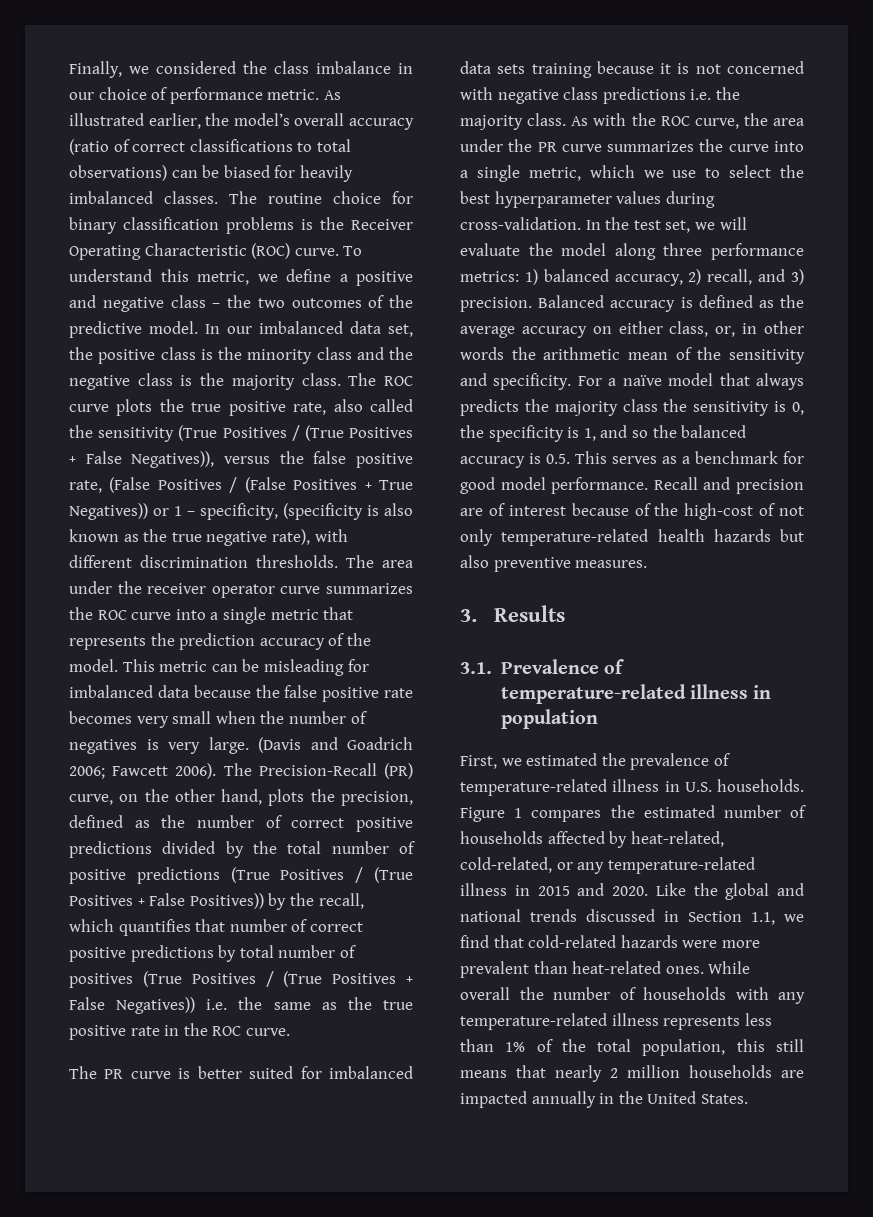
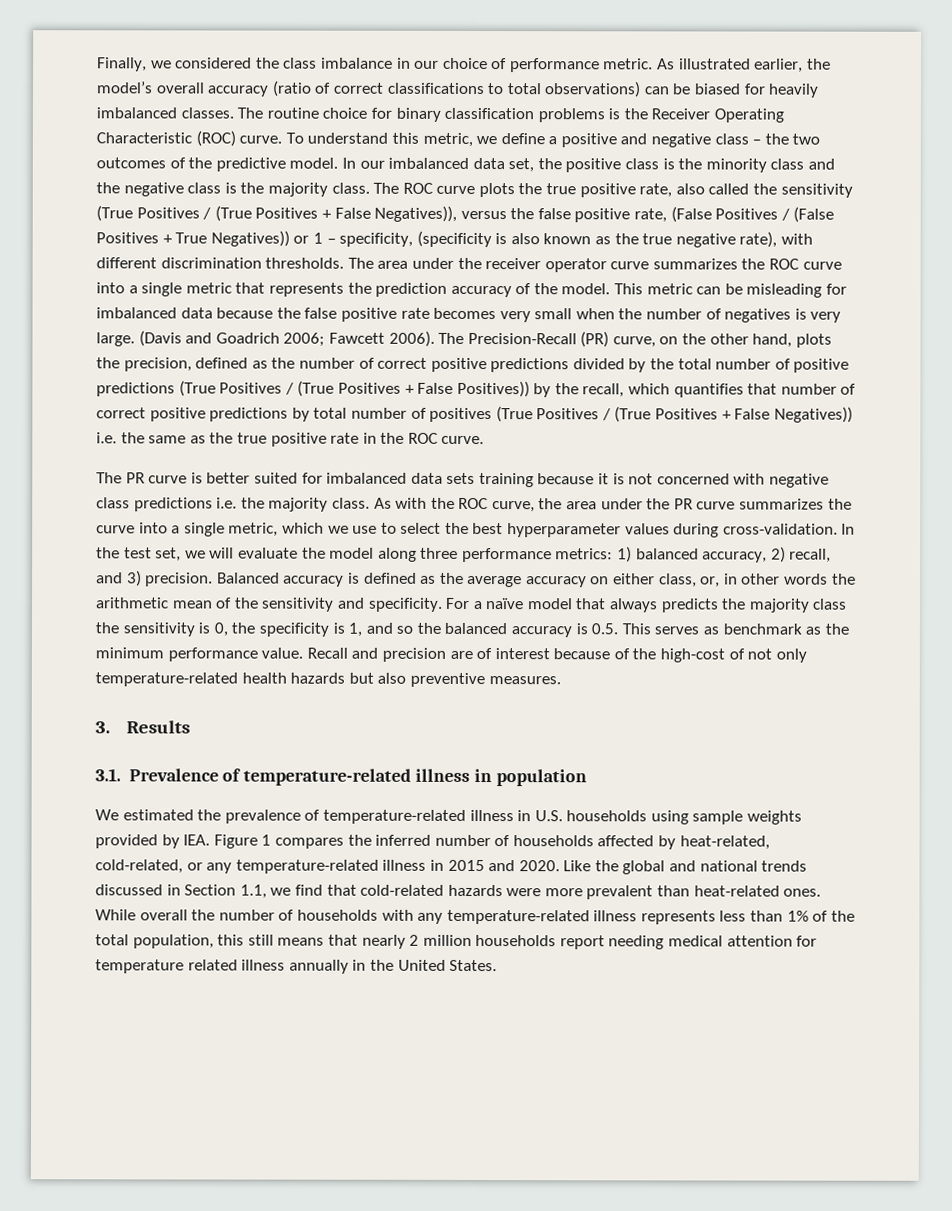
- For a naïve model that always predicts the majority class the sensitivity is 0, the specificity is 1, and so the balanced accuracy is 0.5. This serves as a benchmark for good model performance.
+ For a naïve model that always predicts the majority class the sensitivity is 0, the specificity is 1, and so the balanced accuracy is 0.5. This serves as benchmark as the minimum performance value.
- First, we estimated the prevalence of temperature-related illness in U.S. households. Figure 1 compares the estimated number of households affected by heat-related, cold-related, or any temperature-related illness in 2015 and 2020.
+ We estimated the prevalence of temperature-related illness in U.S. households using sample weights provided by IEA. Figure 1 compares the inferred number of households affected by heat-related, cold-related, or any temperature-related illness in 2015 and 2020.
- While overall the number of households with any temperature-related illness represents less than 1% of the total population, this still means that nearly 2 million households are impacted annually in the United States.
+ While overall the number of households with any temperature-related illness represents less than 1% of the total population, this still means that nearly 2 million households report needing medical attention for temperature related illness annually in the United States.

